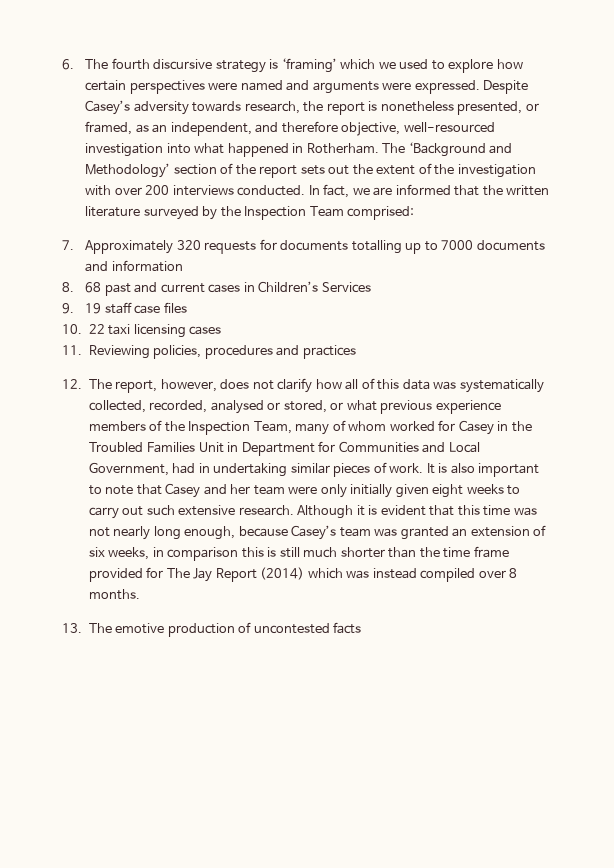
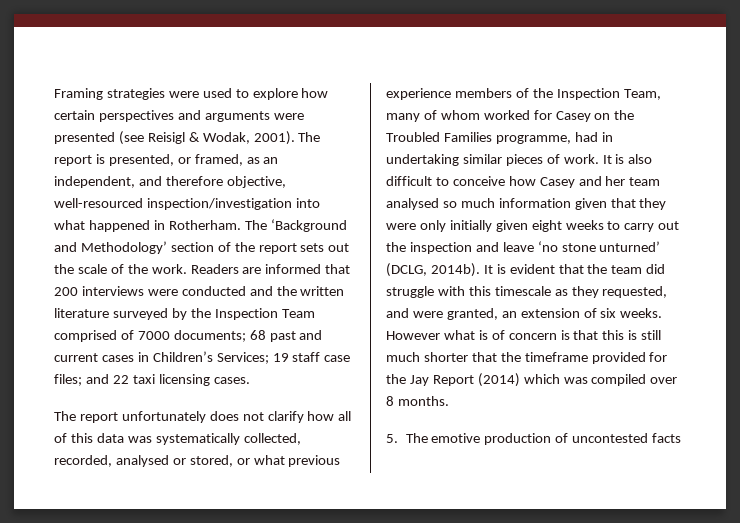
- 6. The fourth discursive strategy is ‘framing’ which we used to explore how certain perspectives were named and arguments were expressed. Despite Casey’s adversity towards research, the report is nonetheless presented, or framed, as an independent, and therefore objective, well-resourced investigation into what happened in Rotherham.
+ Framing strategies were used to explore how certain perspectives and arguments were presented (see Reisigl & Wodak, 2001). The report is presented, or framed, as an independent, and therefore objective, well-resourced inspection/investigation into what happened in Rotherham.
- The ‘Background and Methodology’ section of the report sets out the extent of the investigation with over 200 interviews conducted. In fact, we are informed that the written literature surveyed by the Inspection Team comprised:
- 7. Approximately 320 requests for documents totalling up to 7000 documents and information
- 8. 68 past and current cases in Children’s Services
- 9. 19 staff case files
- 10. 22 taxi licensing cases
- 11. Reviewing policies, procedures and practices
- 12. The report, however, does not clarify how all of this data was systematically collected, recorded, analysed or stored, or what previous experience members of the Inspection Team, many of whom worked for Casey in the Troubled Families Unit in Department for Communities and Local Government, had in undertaking similar pieces of work.
+ The ‘Background and Methodology’ section of the report sets out the scale of the work. Readers are informed that 200 interviews were conducted and the written literature surveyed by the Inspection Team comprised of 7000 documents; 68 past and current cases in Children’s Services; 19 staff case files; and 22 taxi licensing cases.
+ The report unfortunately does not clarify how all of this data was systematically collected, recorded, analysed or stored, or what previous experience members of the Inspection Team, many of whom worked for Casey on the Troubled Families programme, had in undertaking similar pieces of work.
- It is also important to note that Casey and her team were only initially given eight weeks to carry out such extensive research. Although it is evident that this time was not nearly long enough, because Casey’s team was granted an extension of six weeks, in comparison this is still much shorter than the time frame provided for The Jay Report (2014) which was instead compiled over 8 months.
+ It is also difficult to conceive how Casey and her team analysed so much information given that they were only initially given eight weeks to carry out the inspection and leave ‘no stone unturned’ (DCLG, 2014b). It is evident that the team did struggle with this timescale as they requested, and were granted, an extension of six weeks. However what is of concern is that this is still much shorter that the timeframe provided for the Jay Report (2014) which was compiled over 8 months.
- 13. The emotive production of uncontested facts
+ 5. The emotive production of uncontested facts

